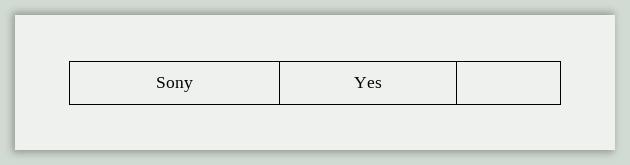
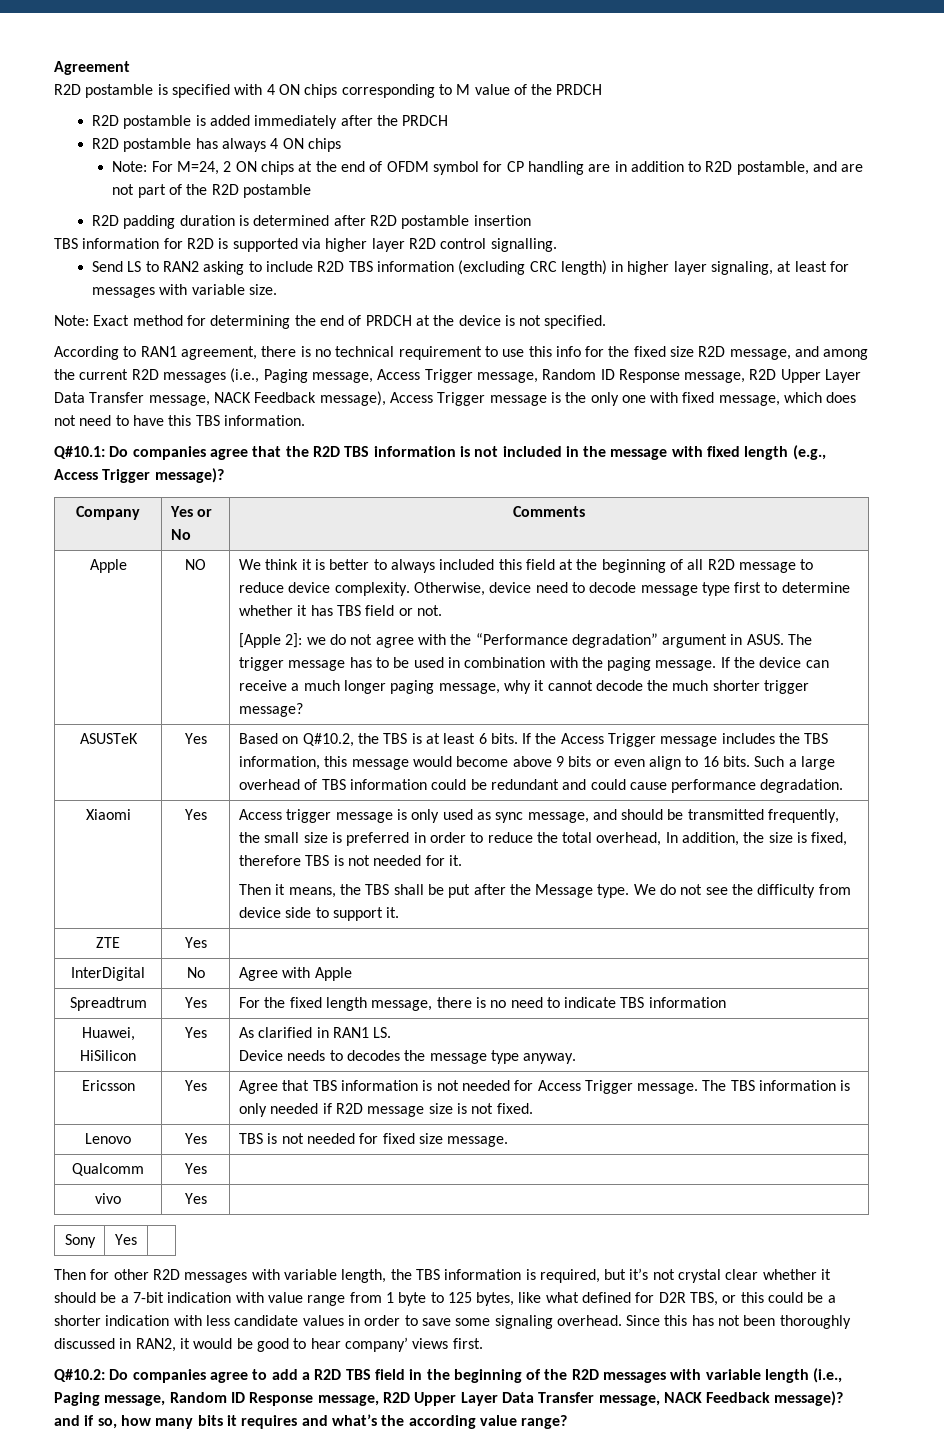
+ Agreement
+ R2D postamble is specified with 4 ON chips corresponding to M value of the PRDCH
+ R2D postamble is added immediately after the PRDCH
+ R2D postamble has always 4 ON chips
+ Note: For M=24, 2 ON chips at the end of OFDM symbol for CP handling are in addition to R2D postamble, and are not part of the R2D postamble
+ R2D padding duration is determined after R2D postamble insertion
+ TBS information for R2D is supported via higher layer R2D control signalling.
+ Send LS to RAN2 asking to include R2D TBS information (excluding CRC length) in higher layer signaling, at least for messages with variable size.
+ Note: Exact method for determining the end of PRDCH at the device is not specified.
+ According to RAN1 agreement, there is no technical requirement to use this info for the fixed size R2D message, and among the current R2D messages (i.e., Paging message, Access Trigger message, Random ID Response message, R2D Upper Layer Data Transfer message, NACK Feedback message), Access Trigger message is the only one with fixed message, which does not need to have this TBS information.
+ Q#10.1: Do companies agree that the R2D TBS information is not included in the message with fixed length (e.g., Access Trigger message)?
+ Company | Yes or No | Comments
+ Apple | NO | We think it is better to always included this field at the beginning of all R2D message to reduce device complexity. Otherwise, device need to decode message type first to determine whether it has TBS field or not.
+ [Apple 2]: we do not agree with the “Performance degradation” argument in ASUS. The trigger message has to be used in combination with the paging message. If the device can receive a much longer paging message, why it cannot decode the much shorter trigger message?
+ ASUSTeK | Yes | Based on Q#10.2, the TBS is at least 6 bits. If the Access Trigger message includes the TBS information, this message would become above 9 bits or even align to 16 bits. Such a large overhead of TBS information could be redundant and could cause performance degradation.
+ Xiaomi | Yes | Access trigger message is only used as sync message, and should be transmitted frequently, the small size is preferred in order to reduce the total overhead, In addition, the size is fixed, therefore TBS is not needed for it.
+ Then it means, the TBS shall be put after the Message type. We do not see the difficulty from device side to support it.
+ ZTE | Yes |
+ InterDigital | No | Agree with Apple
+ Spreadtrum | Yes | For the fixed length message, there is no need to indicate TBS information
+ Huawei, HiSilicon | Yes | As clarified in RAN1 LS.
+ Device needs to decodes the message type anyway.
+ Ericsson | Yes | Agree that TBS information is not needed for Access Trigger message. The TBS information is only needed if R2D message size is not fixed.
+ Lenovo | Yes | TBS is not needed for fixed size message.
+ Qualcomm | Yes |
+ vivo | Yes |
  Sony | Yes |
+ Then for other R2D messages with variable length, the TBS information is required, but it’s not crystal clear whether it should be a 7-bit indication with value range from 1 byte to 125 bytes, like what defined for D2R TBS, or this could be a shorter indication with less candidate values in order to save some signaling overhead. Since this has not been thoroughly discussed in RAN2, it would be good to hear company’ views first.
+ Q#10.2: Do companies agree to add a R2D TBS field in the beginning of the R2D messages with variable length (i.e., Paging message, Random ID Response message, R2D Upper Layer Data Transfer message, NACK Feedback message)? and if so, how many bits it requires and what’s the according value range?

